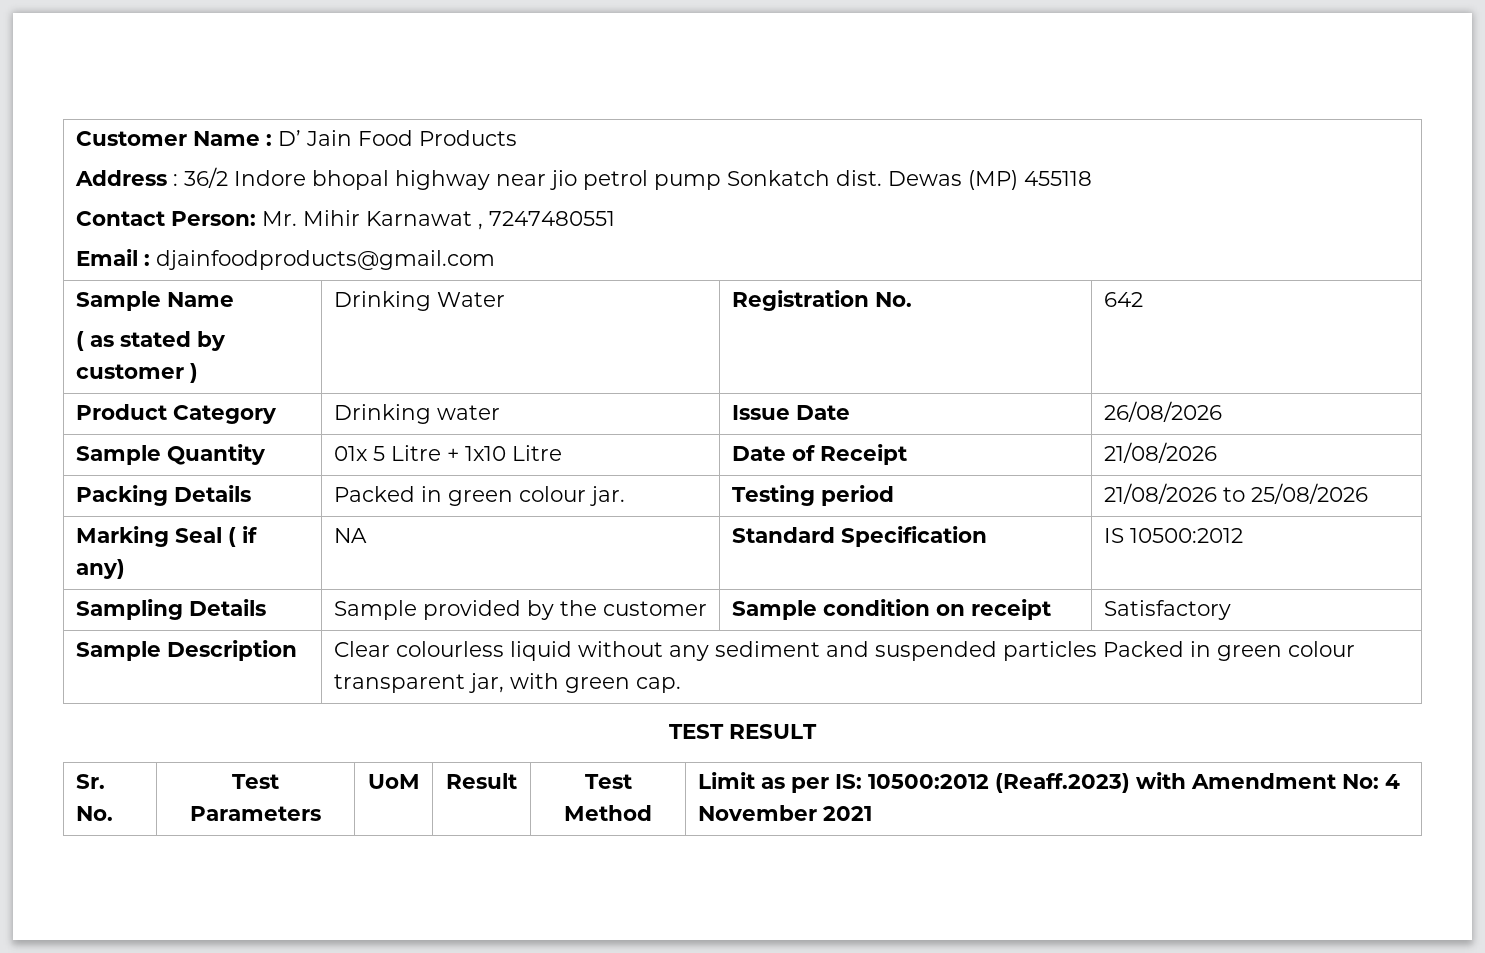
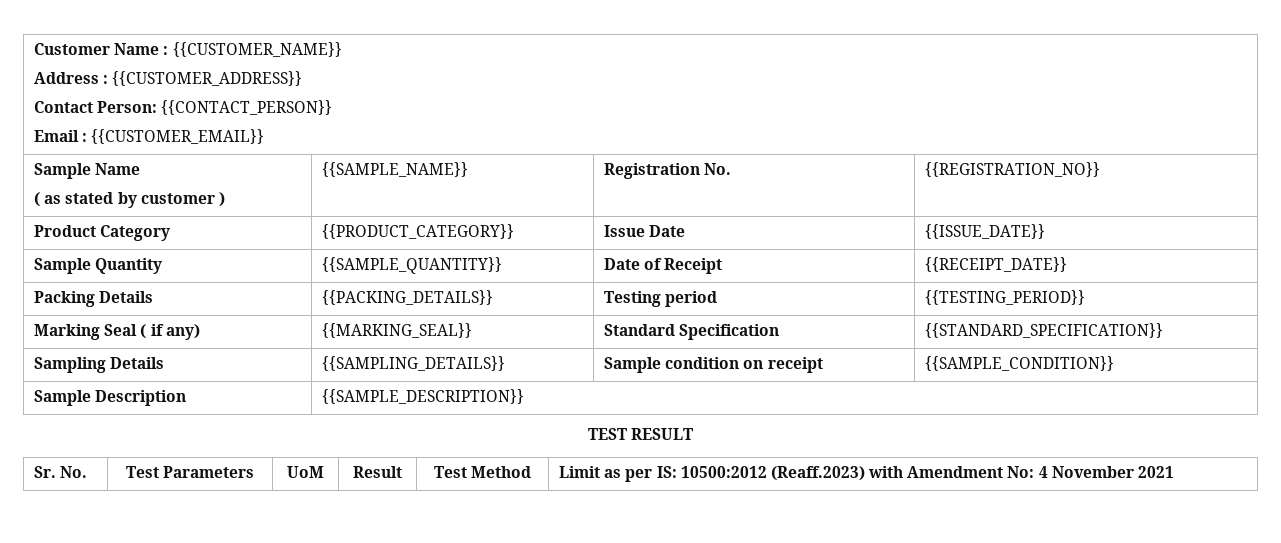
- Customer Name : D’ Jain Food Products
- Address : 36/2 Indore bhopal highway near jio petrol pump Sonkatch dist. Dewas (MP) 455118
- Contact Person: Mr. Mihir Karnawat , 7247480551
- Email : djainfoodproducts@gmail.com
+ Customer Name : {{CUSTOMER_NAME}}
+ Address : {{CUSTOMER_ADDRESS}}
+ Contact Person: {{CONTACT_PERSON}}
+ Email : {{CUSTOMER_EMAIL}}
  Sample Name
- ( as stated by customer ) | Drinking Water | Registration No. | 642
+ ( as stated by customer ) | {{SAMPLE_NAME}} | Registration No. | {{REGISTRATION_NO}}
- Product Category | Drinking water | Issue Date | 26/08/2026
+ Product Category | {{PRODUCT_CATEGORY}} | Issue Date | {{ISSUE_DATE}}
- Sample Quantity | 01x 5 Litre + 1x10 Litre | Date of Receipt | 21/08/2026
+ Sample Quantity | {{SAMPLE_QUANTITY}} | Date of Receipt | {{RECEIPT_DATE}}
- Packing Details | Packed in green colour jar. | Testing period | 21/08/2026 to 25/08/2026
+ Packing Details | {{PACKING_DETAILS}} | Testing period | {{TESTING_PERIOD}}
- Marking Seal ( if any) | NA | Standard Specification | IS 10500:2012
+ Marking Seal ( if any) | {{MARKING_SEAL}} | Standard Specification | {{STANDARD_SPECIFICATION}}
- Sampling Details | Sample provided by the customer | Sample condition on receipt | Satisfactory
+ Sampling Details | {{SAMPLING_DETAILS}} | Sample condition on receipt | {{SAMPLE_CONDITION}}
- Sample Description | Clear colourless liquid without any sediment and suspended particles Packed in green colour transparent jar, with green cap.
+ Sample Description | {{SAMPLE_DESCRIPTION}}

